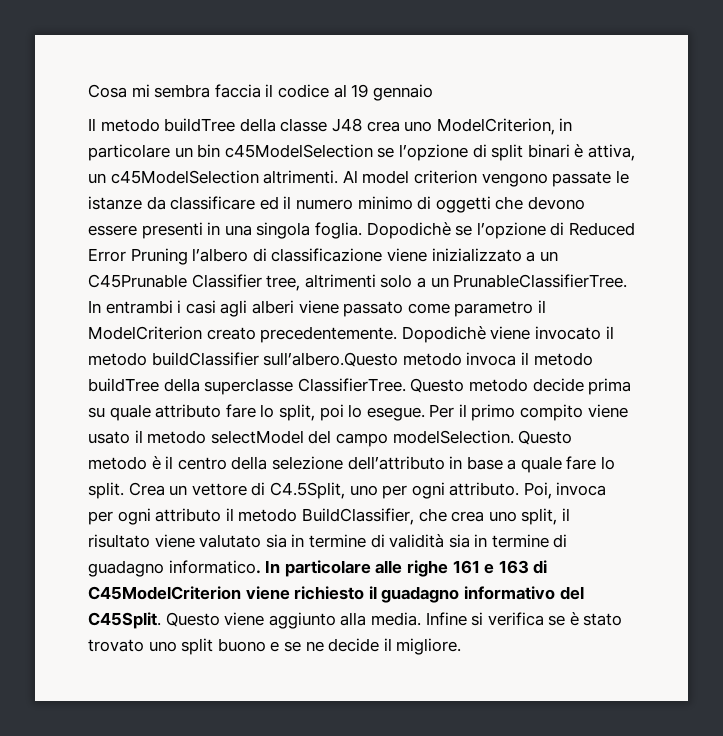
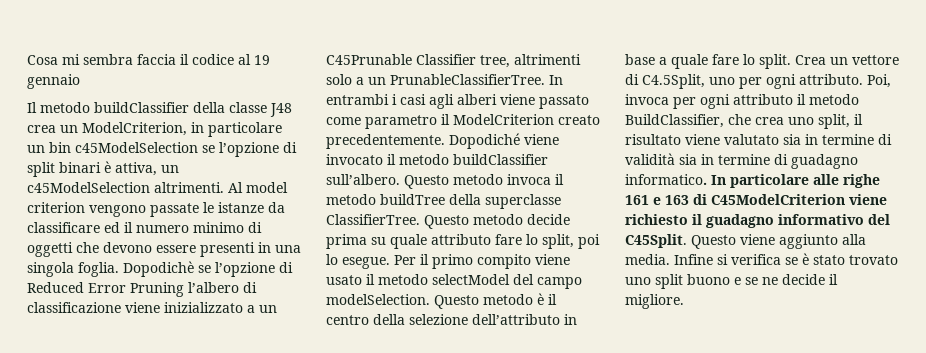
- Il metodo buildTree della classe J48 crea uno ModelCriterion, in particolare un bin c45ModelSelection se l’opzione di split binari è attiva, un c45ModelSelection altrimenti.
+ Il metodo buildClassifier della classe J48 crea un ModelCriterion, in particolare un bin c45ModelSelection se l’opzione di split binari è attiva, un c45ModelSelection altrimenti.
- Dopodichè viene invocato il metodo buildClassifier sull’albero.Questo metodo invoca il metodo buildTree della superclasse ClassifierTree.
+ Dopodiché viene invocato il metodo buildClassifier sull’albero. Questo metodo invoca il metodo buildTree della superclasse ClassifierTree.

